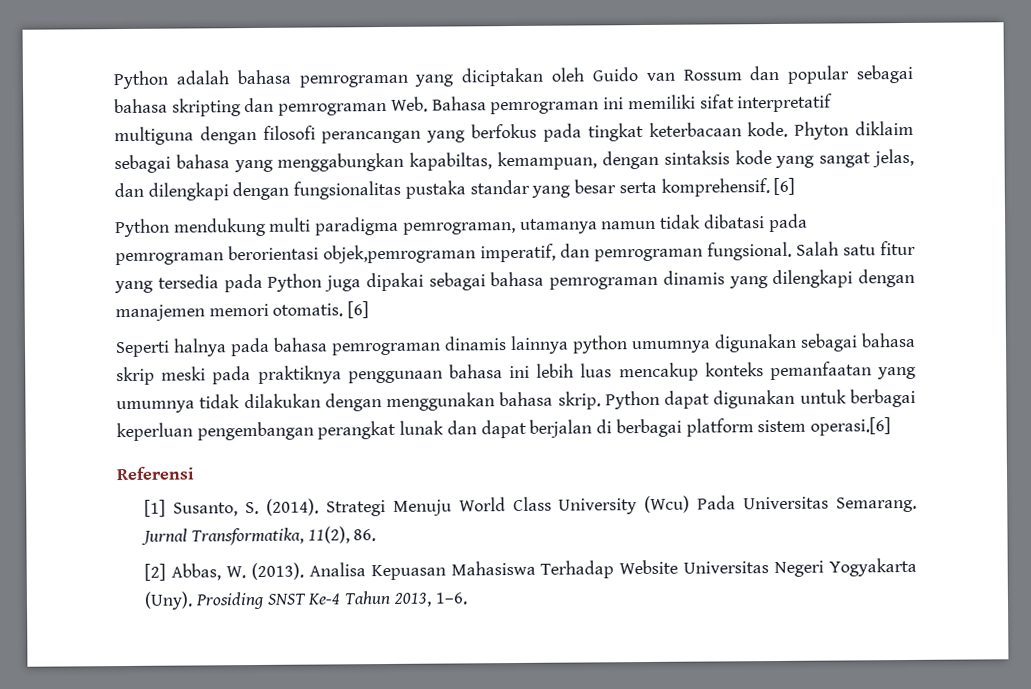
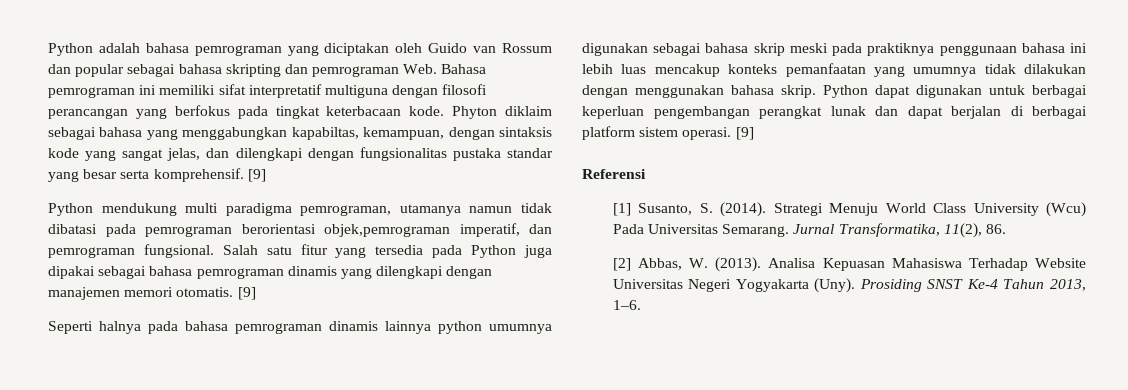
- Phyton diklaim sebagai bahasa yang menggabungkan kapabiltas, kemampuan, dengan sintaksis kode yang sangat jelas, dan dilengkapi dengan fungsionalitas pustaka standar yang besar serta komprehensif. [6]
+ Phyton diklaim sebagai bahasa yang menggabungkan kapabiltas, kemampuan, dengan sintaksis kode yang sangat jelas, dan dilengkapi dengan fungsionalitas pustaka standar yang besar serta komprehensif. [9]
- Salah satu fitur yang tersedia pada Python juga dipakai sebagai bahasa pemrograman dinamis yang dilengkapi dengan manajemen memori otomatis. [6]
+ Salah satu fitur yang tersedia pada Python juga dipakai sebagai bahasa pemrograman dinamis yang dilengkapi dengan manajemen memori otomatis. [9]
- Python dapat digunakan untuk berbagai keperluan pengembangan perangkat lunak dan dapat berjalan di berbagai platform sistem operasi.[6]
+ Python dapat digunakan untuk berbagai keperluan pengembangan perangkat lunak dan dapat berjalan di berbagai platform sistem operasi. [9]

